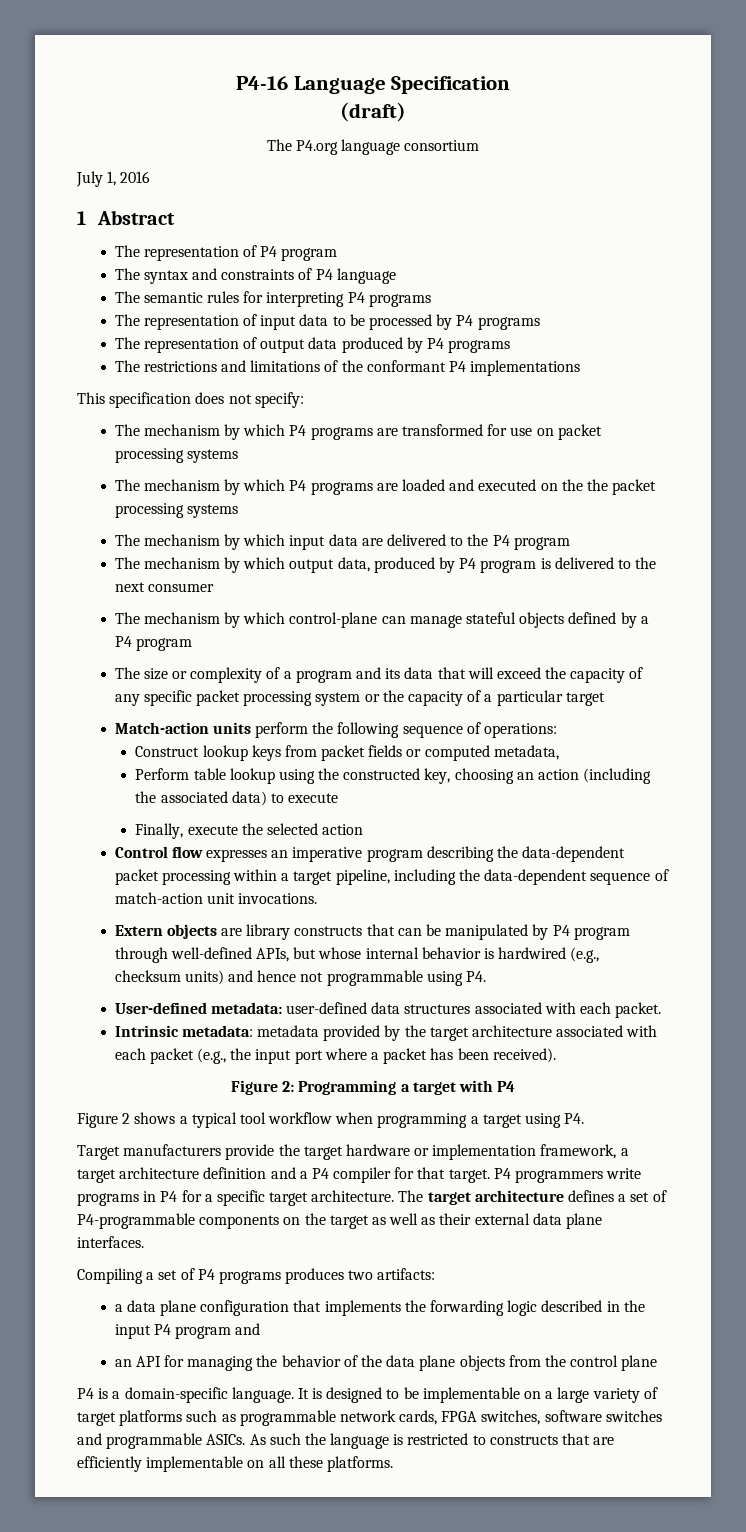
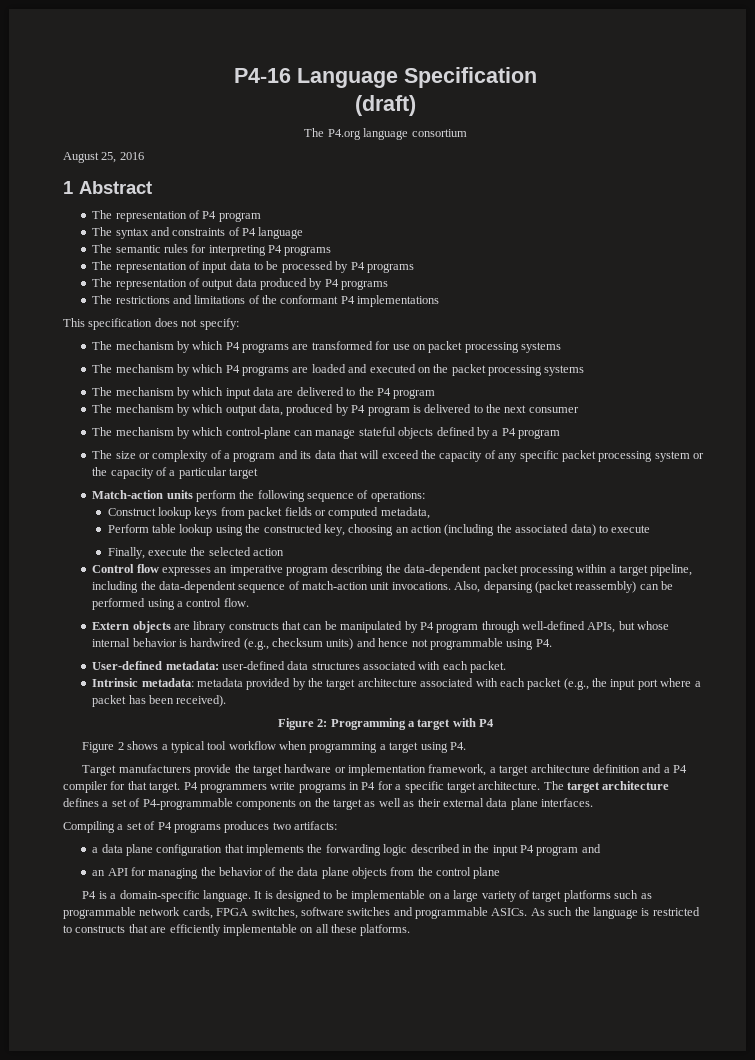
- July 1, 2016
+ August 25, 2016
- The mechanism by which P4 programs are loaded and executed on the the packet processing systems
+ The mechanism by which P4 programs are loaded and executed on the packet processing systems
+ Also, deparsing (packet reassembly) can be performed using a control flow.

